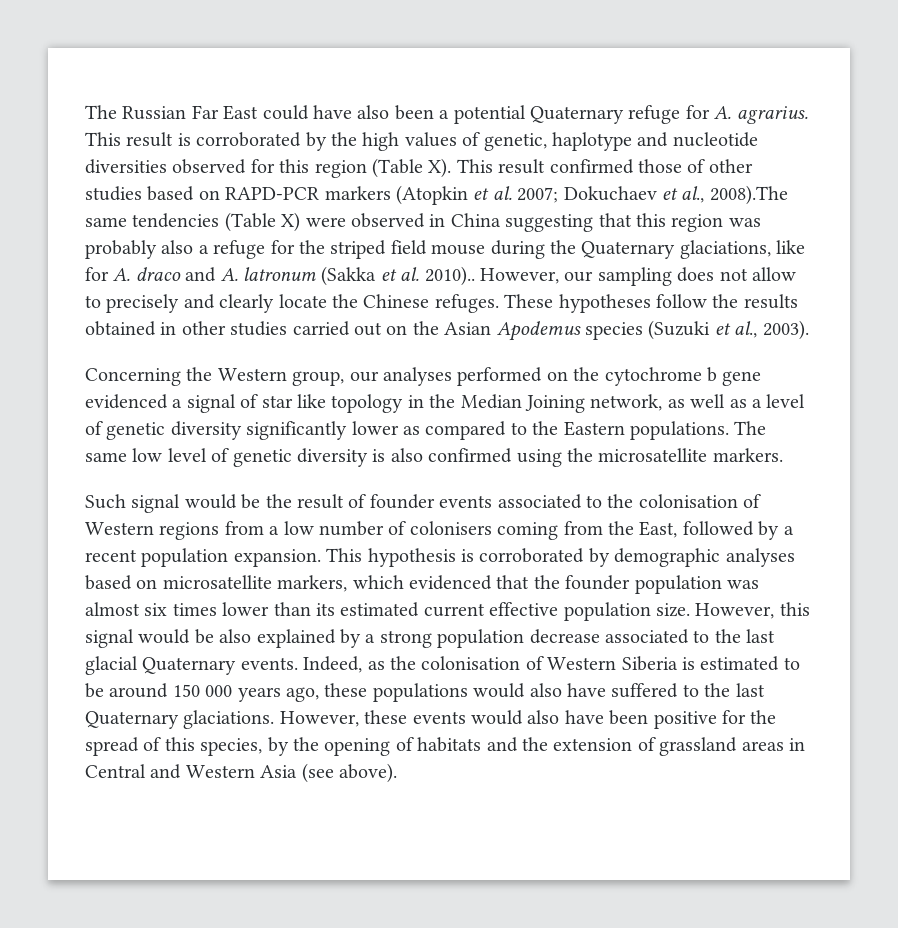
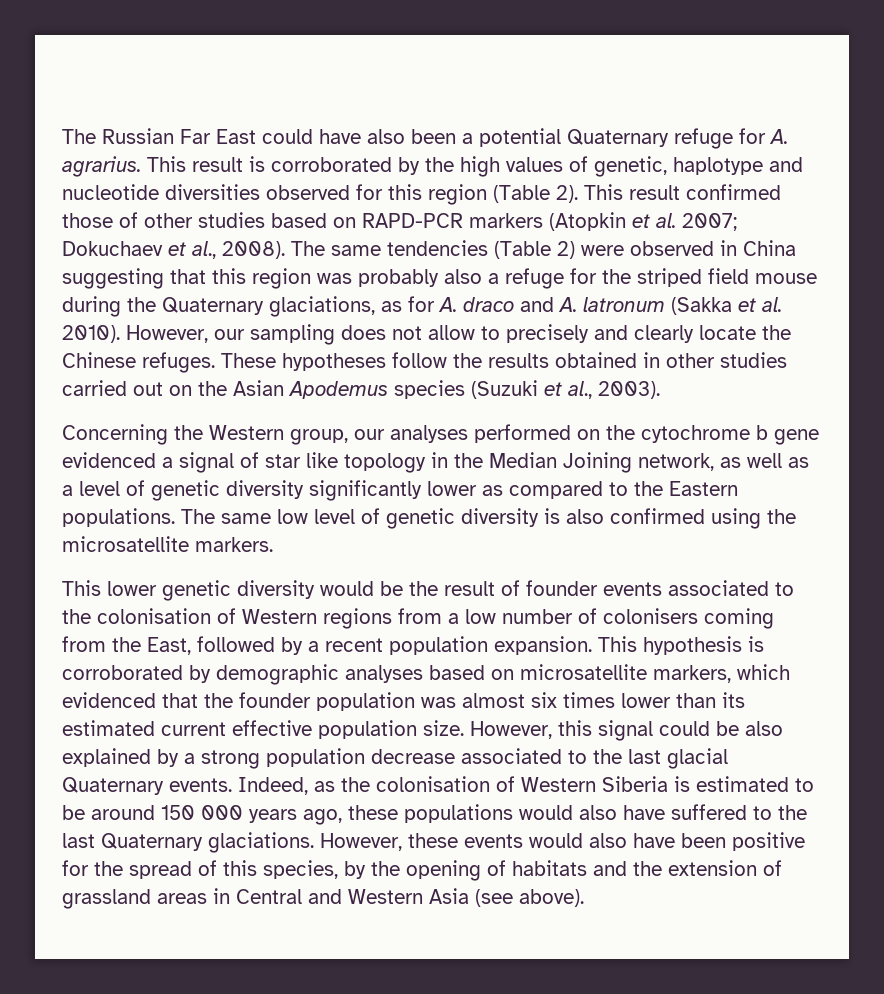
- This result is corroborated by the high values of genetic, haplotype and nucleotide diversities observed for this region (Table X). This result confirmed those of other studies based on RAPD-PCR markers (Atopkin et al. 2007;
+ This result is corroborated by the high values of genetic, haplotype and nucleotide diversities observed for this region (Table 2). This result confirmed those of other studies based on RAPD-PCR markers (Atopkin et al. 2007;
- Dokuchaev et al., 2008).The same tendencies (Table X) were observed in China suggesting that this region was probably also a refuge for the striped field mouse during the Quaternary glaciations, like for A. draco and A. latronum (Sakka et al. 2010)..
+ Dokuchaev et al., 2008). The same tendencies (Table 2) were observed in China suggesting that this region was probably also a refuge for the striped field mouse during the Quaternary glaciations, as for A. draco and A. latronum (Sakka et al. 2010).
- Such signal would be the result of founder events associated to the colonisation of Western regions from a low number of colonisers coming from the East, followed by a recent population expansion.
+ This lower genetic diversity would be the result of founder events associated to the colonisation of Western regions from a low number of colonisers coming from the East, followed by a recent population expansion.
- However, this signal would be also explained by a strong population decrease associated to the last glacial Quaternary events.
+ However, this signal could be also explained by a strong population decrease associated to the last glacial Quaternary events.

